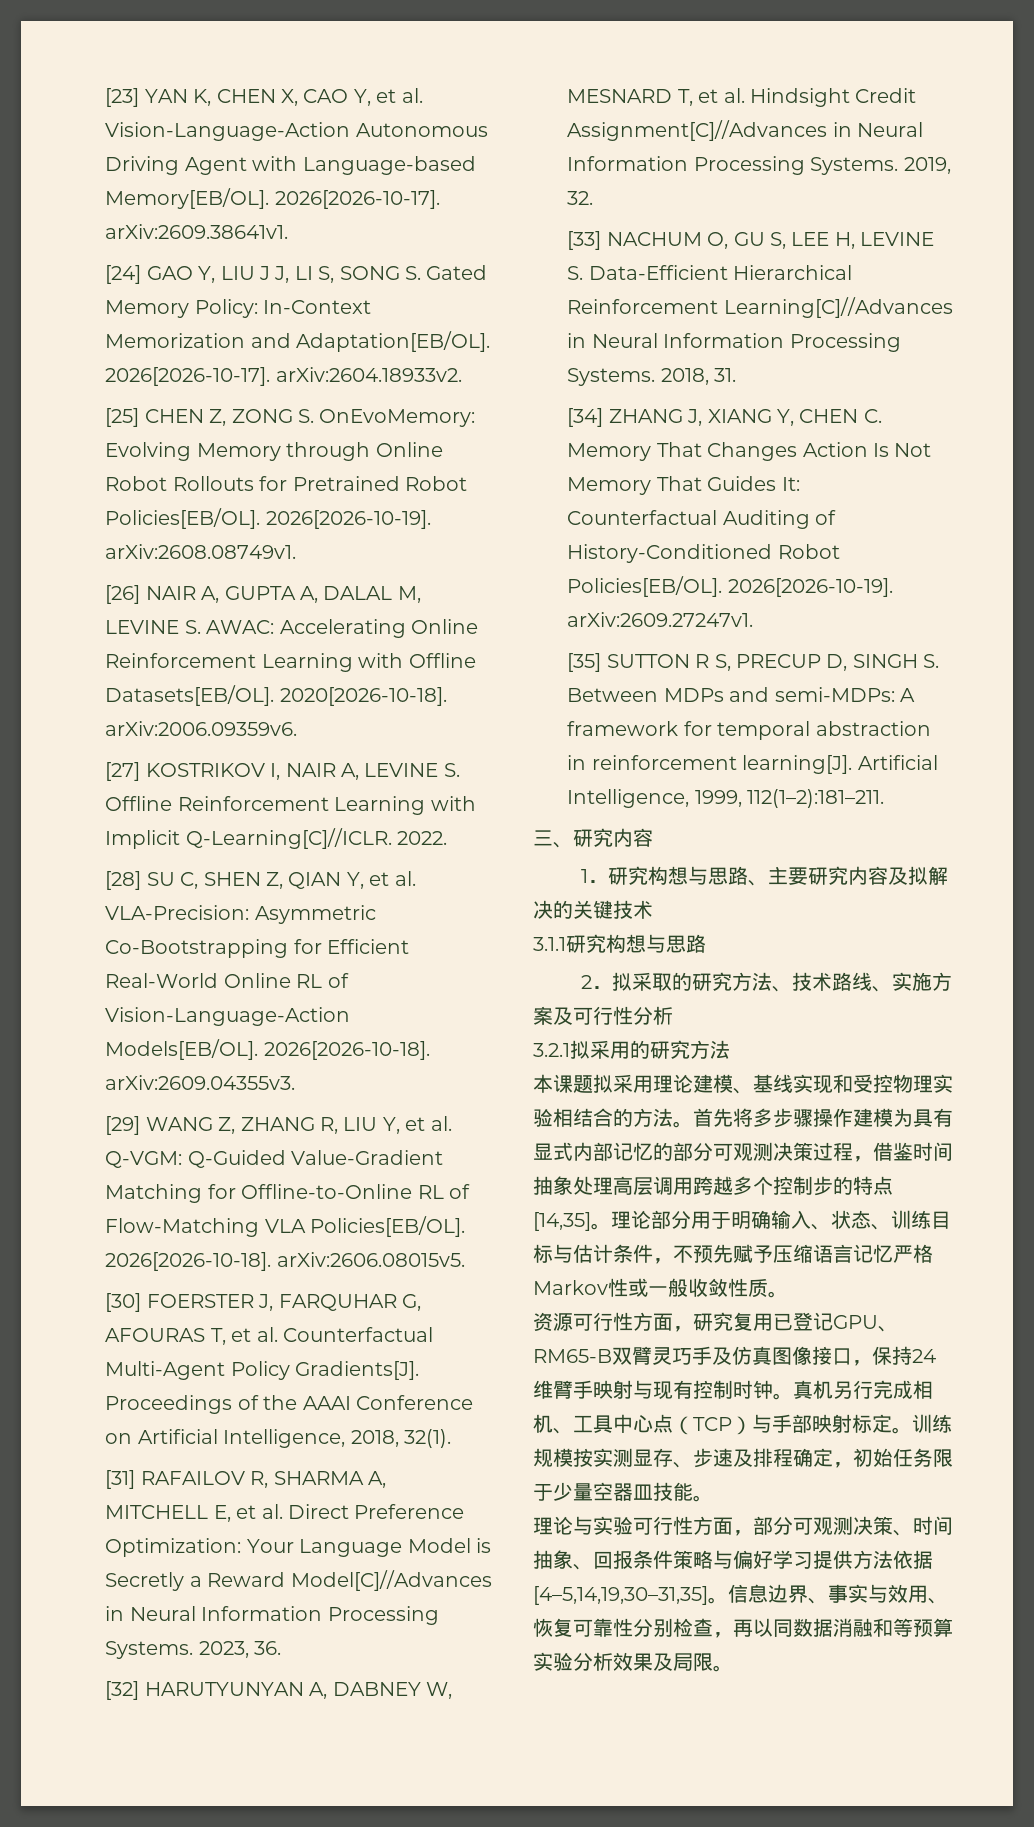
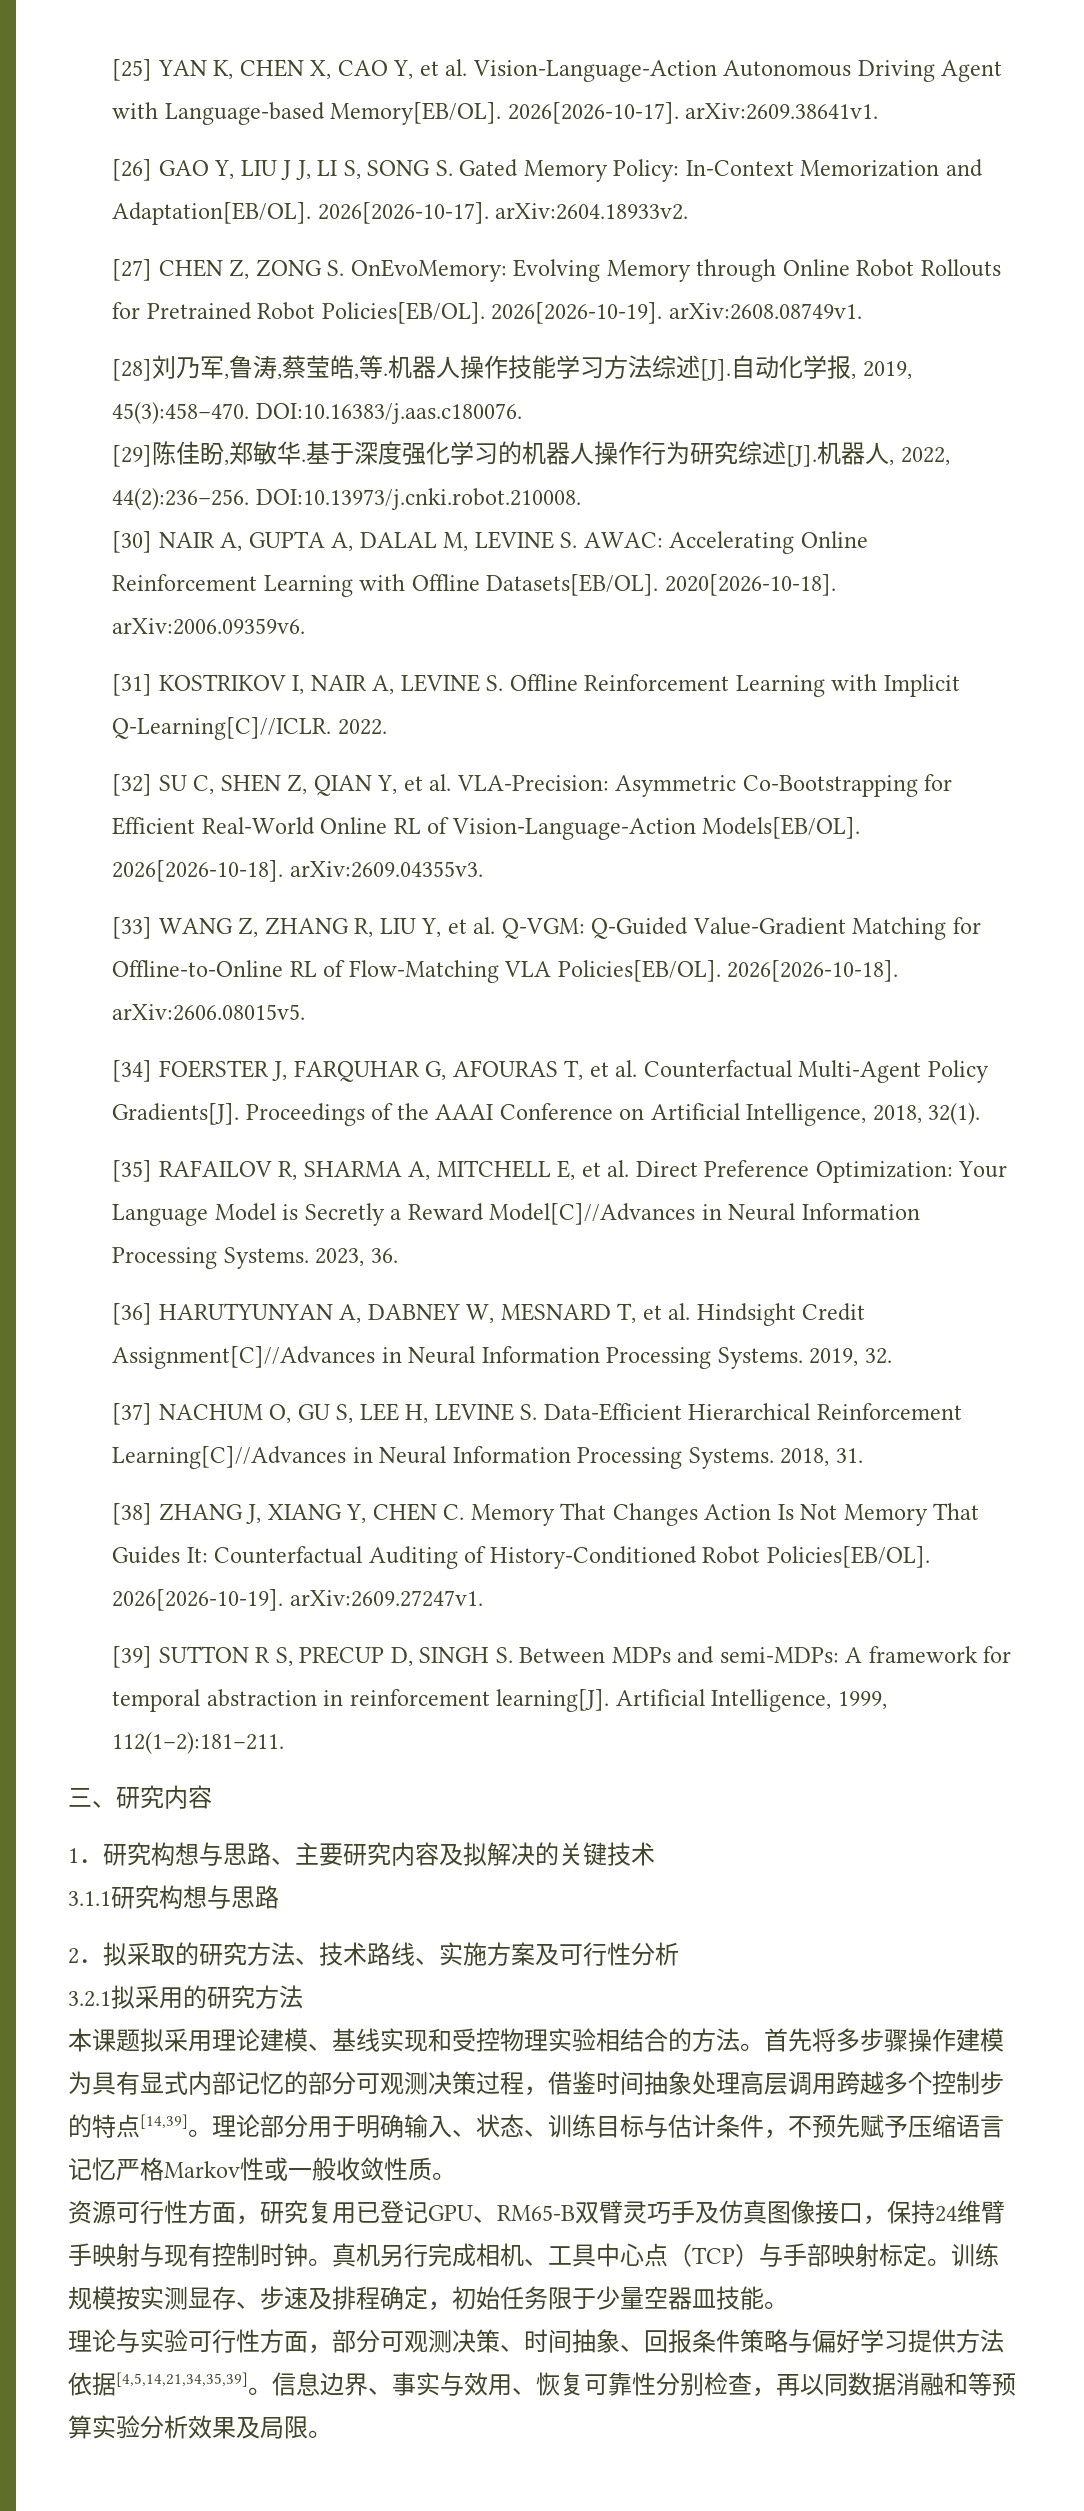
- [23] YAN K, CHEN X, CAO Y, et al. Vision-Language-Action Autonomous Driving Agent with Language-based Memory[EB/OL].
+ [25] YAN K, CHEN X, CAO Y, et al. Vision-Language-Action Autonomous Driving Agent with Language-based Memory[EB/OL].
- [24] GAO Y, LIU J J, LI S, SONG S. Gated Memory Policy: In-Context Memorization and Adaptation[EB/OL].
+ [26] GAO Y, LIU J J, LI S, SONG S. Gated Memory Policy: In-Context Memorization and Adaptation[EB/OL].
- [25] CHEN Z, ZONG S. OnEvoMemory: Evolving Memory through Online Robot Rollouts for Pretrained Robot Policies[EB/OL].
+ [27] CHEN Z, ZONG S. OnEvoMemory: Evolving Memory through Online Robot Rollouts for Pretrained Robot Policies[EB/OL].
- [26] NAIR A, GUPTA A, DALAL M, LEVINE S. AWAC: Accelerating Online Reinforcement Learning with Offline Datasets[EB/OL].
+ [28]刘乃军,鲁涛,蔡莹皓,等.机器人操作技能学习方法综述[J].自动化学报, 2019, 45(3):458–470. DOI:10.16383/j.aas.c180076.
+ [29]陈佳盼,郑敏华.基于深度强化学习的机器人操作行为研究综述[J].机器人, 2022, 44(2):236–256. DOI:10.13973/j.cnki.robot.210008.
+ [30] NAIR A, GUPTA A, DALAL M, LEVINE S. AWAC: Accelerating Online Reinforcement Learning with Offline Datasets[EB/OL].
- [27] KOSTRIKOV I, NAIR A, LEVINE S. Offline Reinforcement Learning with Implicit Q-Learning[C]//ICLR.
+ [31] KOSTRIKOV I, NAIR A, LEVINE S. Offline Reinforcement Learning with Implicit Q-Learning[C]//ICLR.
- [28] SU C, SHEN Z, QIAN Y, et al. VLA-Precision: Asymmetric Co-Bootstrapping for Efficient Real-World Online RL of Vision-Language-Action Models[EB/OL].
+ [32] SU C, SHEN Z, QIAN Y, et al. VLA-Precision: Asymmetric Co-Bootstrapping for Efficient Real-World Online RL of Vision-Language-Action Models[EB/OL].
- [29] WANG Z, ZHANG R, LIU Y, et al. Q-VGM: Q-Guided Value-Gradient Matching for Offline-to-Online RL of Flow-Matching VLA Policies[EB/OL].
+ [33] WANG Z, ZHANG R, LIU Y, et al. Q-VGM: Q-Guided Value-Gradient Matching for Offline-to-Online RL of Flow-Matching VLA Policies[EB/OL].
- [30] FOERSTER J, FARQUHAR G, AFOURAS T, et al. Counterfactual Multi-Agent Policy Gradients[J].
+ [34] FOERSTER J, FARQUHAR G, AFOURAS T, et al. Counterfactual Multi-Agent Policy Gradients[J].
- [31] RAFAILOV R, SHARMA A, MITCHELL E, et al. Direct Preference Optimization: Your Language Model is Secretly a Reward Model[C]//Advances in Neural Information Processing Systems.
+ [35] RAFAILOV R, SHARMA A, MITCHELL E, et al. Direct Preference Optimization: Your Language Model is Secretly a Reward Model[C]//Advances in Neural Information Processing Systems.
- [32] HARUTYUNYAN A, DABNEY W, MESNARD T, et al. Hindsight Credit Assignment[C]//Advances in Neural Information Processing Systems.
+ [36] HARUTYUNYAN A, DABNEY W, MESNARD T, et al. Hindsight Credit Assignment[C]//Advances in Neural Information Processing Systems.
- [33] NACHUM O, GU S, LEE H, LEVINE S. Data-Efficient Hierarchical Reinforcement Learning[C]//Advances in Neural Information Processing Systems.
+ [37] NACHUM O, GU S, LEE H, LEVINE S. Data-Efficient Hierarchical Reinforcement Learning[C]//Advances in Neural Information Processing Systems.
- [34] ZHANG J, XIANG Y, CHEN C. Memory That Changes Action Is Not Memory That Guides It: Counterfactual Auditing of History-Conditioned Robot Policies[EB/OL].
+ [38] ZHANG J, XIANG Y, CHEN C. Memory That Changes Action Is Not Memory That Guides It: Counterfactual Auditing of History-Conditioned Robot Policies[EB/OL].
- [35] SUTTON R S, PRECUP D, SINGH S. Between MDPs and semi-MDPs: A framework for temporal abstraction in reinforcement learning[J].
+ [39] SUTTON R S, PRECUP D, SINGH S. Between MDPs and semi-MDPs: A framework for temporal abstraction in reinforcement learning[J].
- 首先将多步骤操作建模为具有显式内部记忆的部分可观测决策过程，借鉴时间抽象处理高层调用跨越多个控制步的特点[14,35]。
+ 首先将多步骤操作建模为具有显式内部记忆的部分可观测决策过程，借鉴时间抽象处理高层调用跨越多个控制步的特点[14,39]。
- 理论与实验可行性方面，部分可观测决策、时间抽象、回报条件策略与偏好学习提供方法依据[4–5,14,19,30–31,35]。
+ 理论与实验可行性方面，部分可观测决策、时间抽象、回报条件策略与偏好学习提供方法依据[4,5,14,21,34,35,39]。

